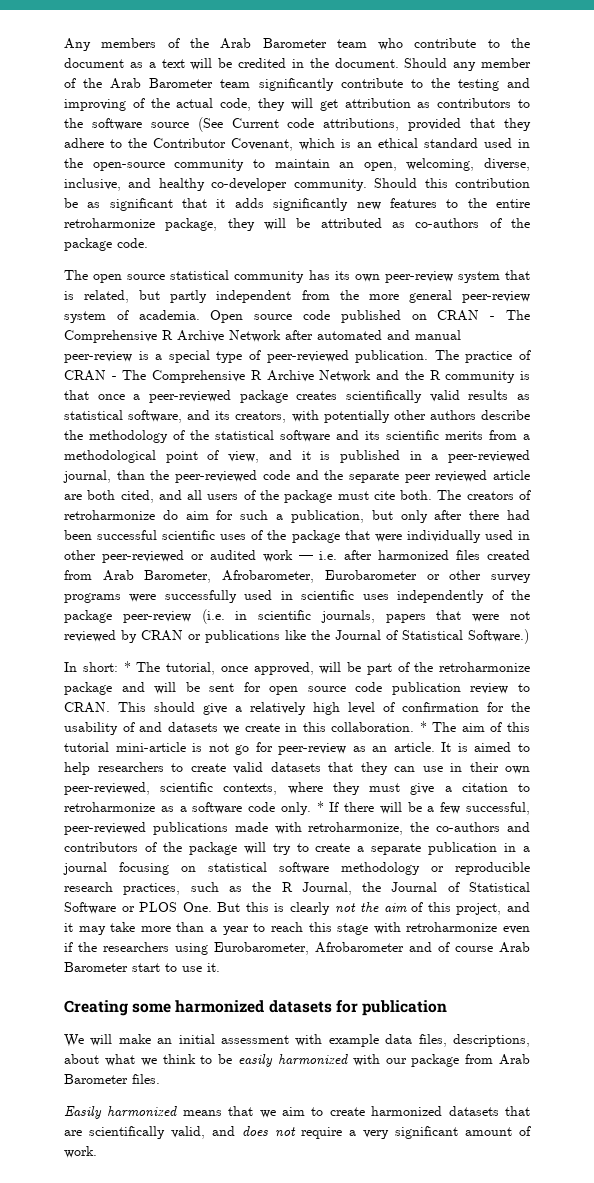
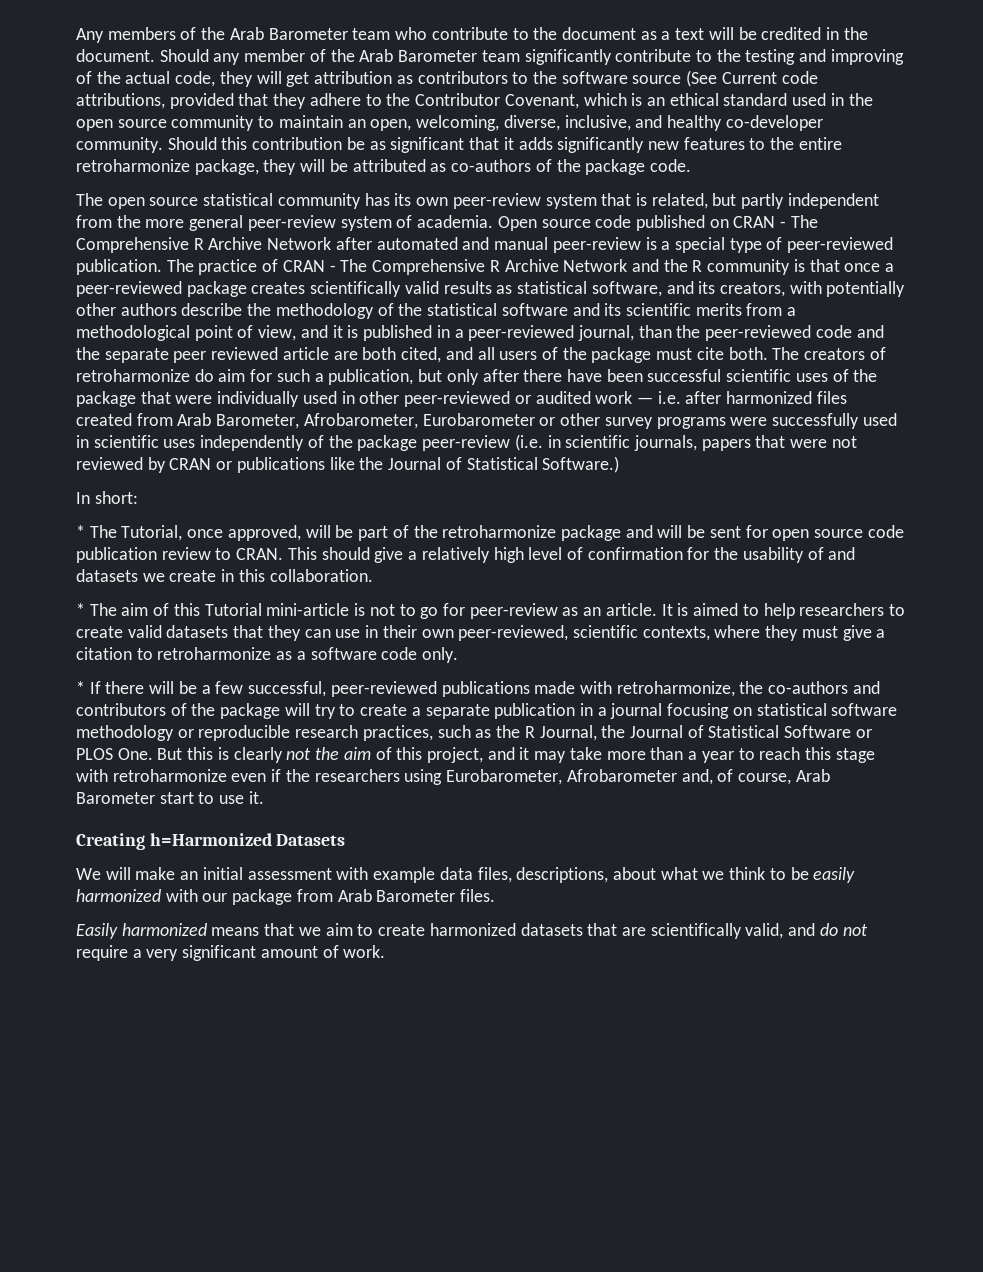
- Should any member of the Arab Barometer team significantly contribute to the testing and improving of the actual code, they will get attribution as contributors to the software source (See Current code attributions, provided that they adhere to the Contributor Covenant, which is an ethical standard used in the open-source community to maintain an open, welcoming, diverse, inclusive, and healthy co-developer community.
+ Should any member of the Arab Barometer team significantly contribute to the testing and improving of the actual code, they will get attribution as contributors to the software source (See Current code attributions, provided that they adhere to the Contributor Covenant, which is an ethical standard used in the open source community to maintain an open, welcoming, diverse, inclusive, and healthy co-developer community.
- The creators of retroharmonize do aim for such a publication, but only after there had been successful scientific uses of the package that were individually used in other peer-reviewed or audited work — i.e. after harmonized files created from Arab Barometer, Afrobarometer, Eurobarometer or other survey programs were successfully used in scientific uses independently of the package peer-review (i.e. in scientific journals, papers that were not reviewed by CRAN or publications like the Journal of Statistical Software.)
+ The creators of retroharmonize do aim for such a publication, but only after there have been successful scientific uses of the package that were individually used in other peer-reviewed or audited work — i.e. after harmonized files created from Arab Barometer, Afrobarometer, Eurobarometer or other survey programs were successfully used in scientific uses independently of the package peer-review (i.e. in scientific journals, papers that were not reviewed by CRAN or publications like the Journal of Statistical Software.)
- In short: * The tutorial, once approved, will be part of the retroharmonize package and will be sent for open source code publication review to CRAN.
+ In short:
+ * The Tutorial, once approved, will be part of the retroharmonize package and will be sent for open source code publication review to CRAN.
- This should give a relatively high level of confirmation for the usability of and datasets we create in this collaboration. * The aim of this tutorial mini-article is not go for peer-review as an article.
+ This should give a relatively high level of confirmation for the usability of and datasets we create in this collaboration.
+ * The aim of this Tutorial mini-article is not to go for peer-review as an article.
- It is aimed to help researchers to create valid datasets that they can use in their own peer-reviewed, scientific contexts, where they must give a citation to retroharmonize as a software code only. * If there will be a few successful, peer-reviewed publications made with retroharmonize, the co-authors and contributors of the package will try to create a separate publication in a journal focusing on statistical software methodology or reproducible research practices, such as the R Journal, the Journal of Statistical Software or PLOS One. But this is clearly not the aim of this project, and it may take more than a year to reach this stage with retroharmonize even if the researchers using Eurobarometer, Afrobarometer and of course Arab Barometer start to use it.
+ It is aimed to help researchers to create valid datasets that they can use in their own peer-reviewed, scientific contexts, where they must give a citation to retroharmonize as a software code only.
+ * If there will be a few successful, peer-reviewed publications made with retroharmonize, the co-authors and contributors of the package will try to create a separate publication in a journal focusing on statistical software methodology or reproducible research practices, such as the R Journal, the Journal of Statistical Software or PLOS One. But this is clearly not the aim of this project, and it may take more than a year to reach this stage with retroharmonize even if the researchers using Eurobarometer, Afrobarometer and, of course, Arab Barometer start to use it.
- Creating some harmonized datasets for publication
+ Creating h=Harmonized Datasets
- Easily harmonized means that we aim to create harmonized datasets that are scientifically valid, and does not require a very significant amount of work.
+ Easily harmonized means that we aim to create harmonized datasets that are scientifically valid, and do not require a very significant amount of work.

